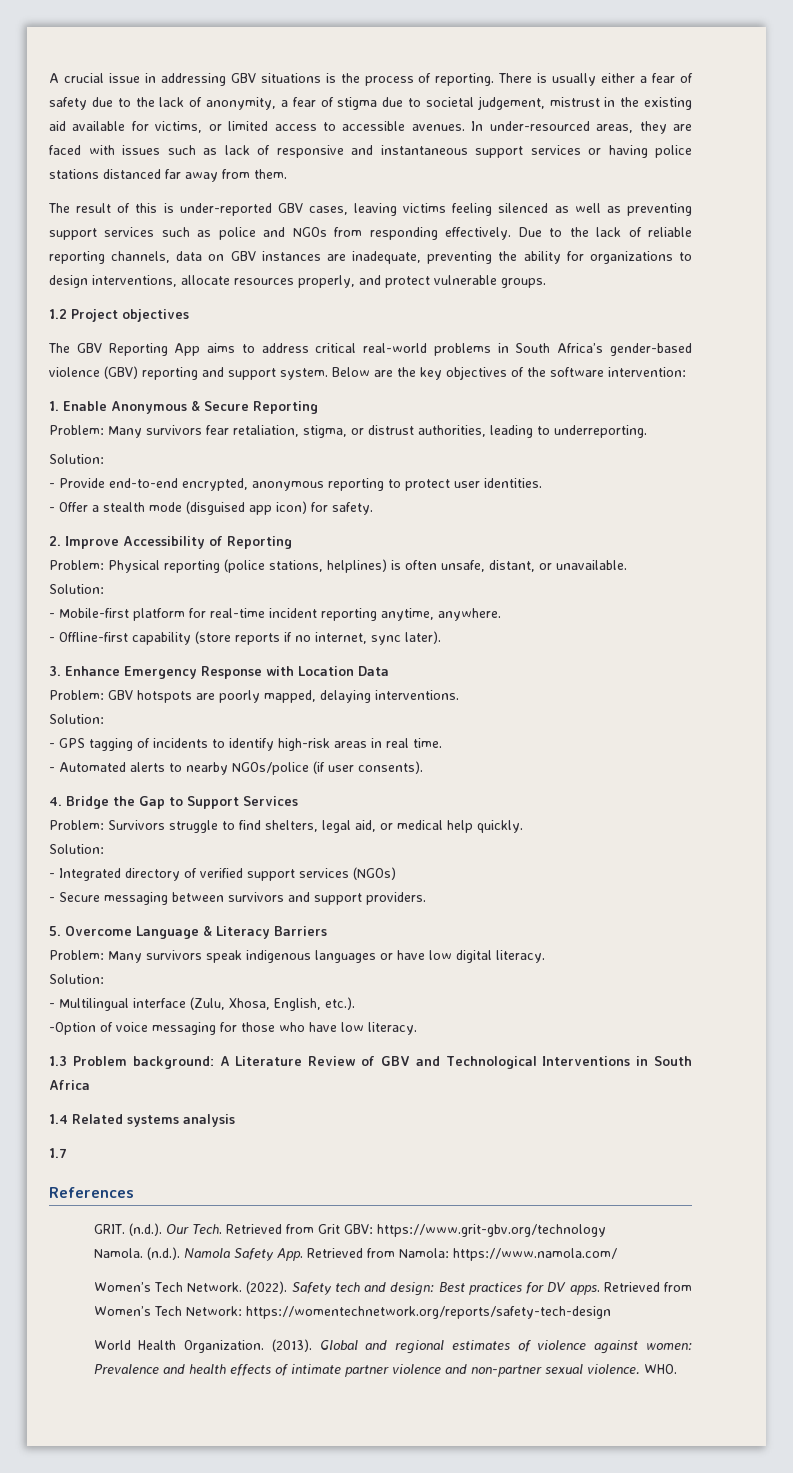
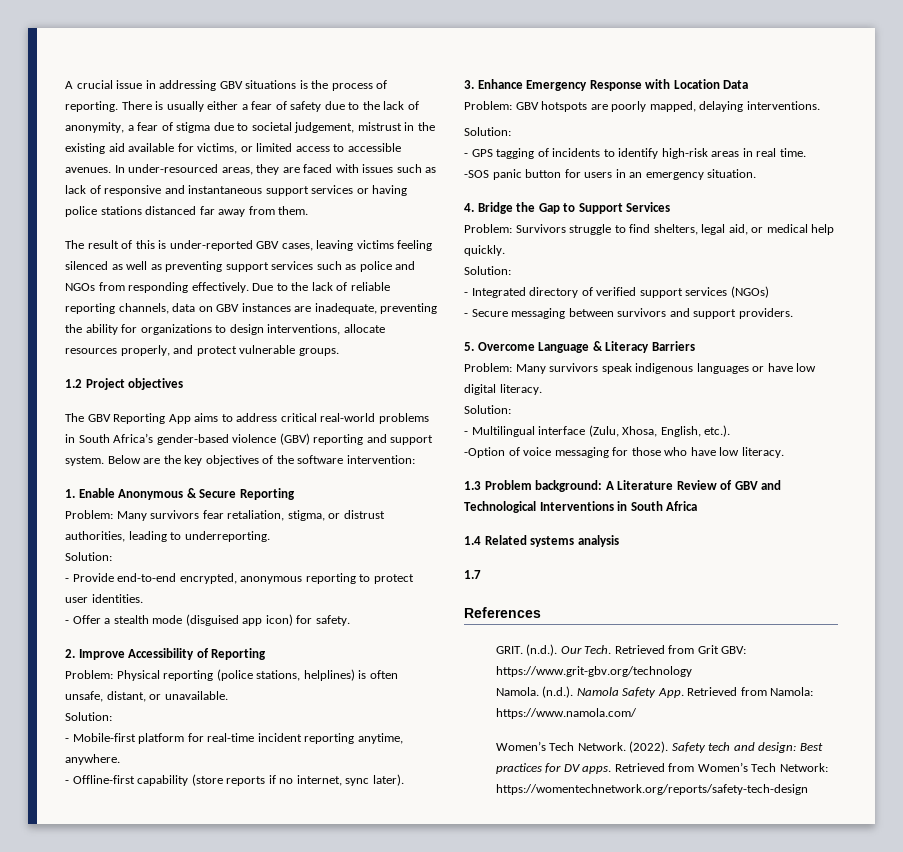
- - Automated alerts to nearby NGOs/police (if user consents).
+ -SOS panic button for users in an emergency situation.
- World Health Organization. (2013). Global and regional estimates of violence against women: Prevalence and health effects of intimate partner violence and non-partner sexual violence. WHO.

